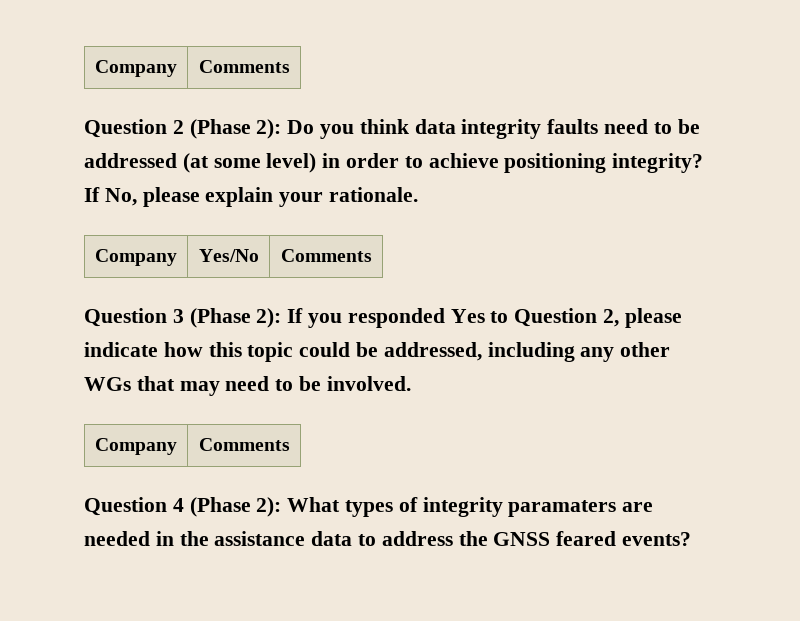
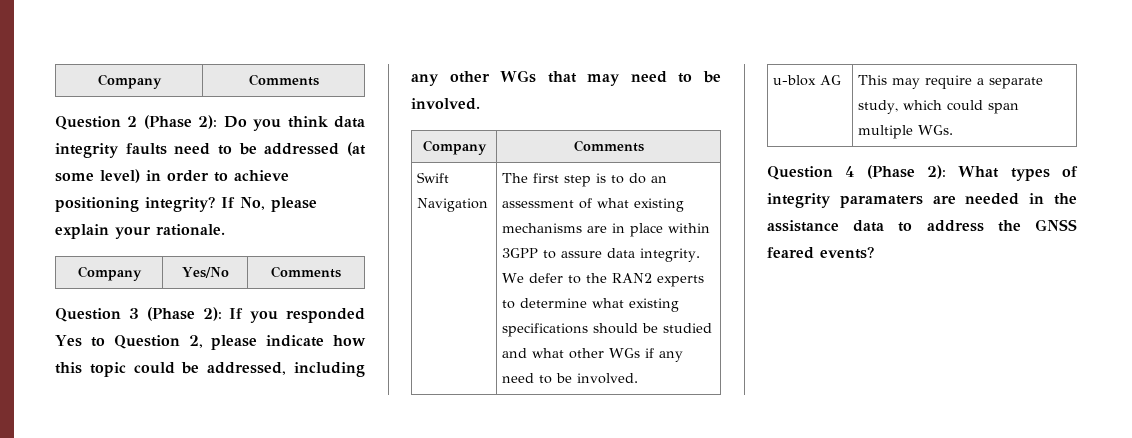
+ Swift Navigation | The first step is to do an assessment of what existing mechanisms are in place within 3GPP to assure data integrity. We defer to the RAN2 experts to determine what existing specifications should be studied and what other WGs if any need to be involved.
+ u-blox AG | This may require a separate study, which could span multiple WGs.

